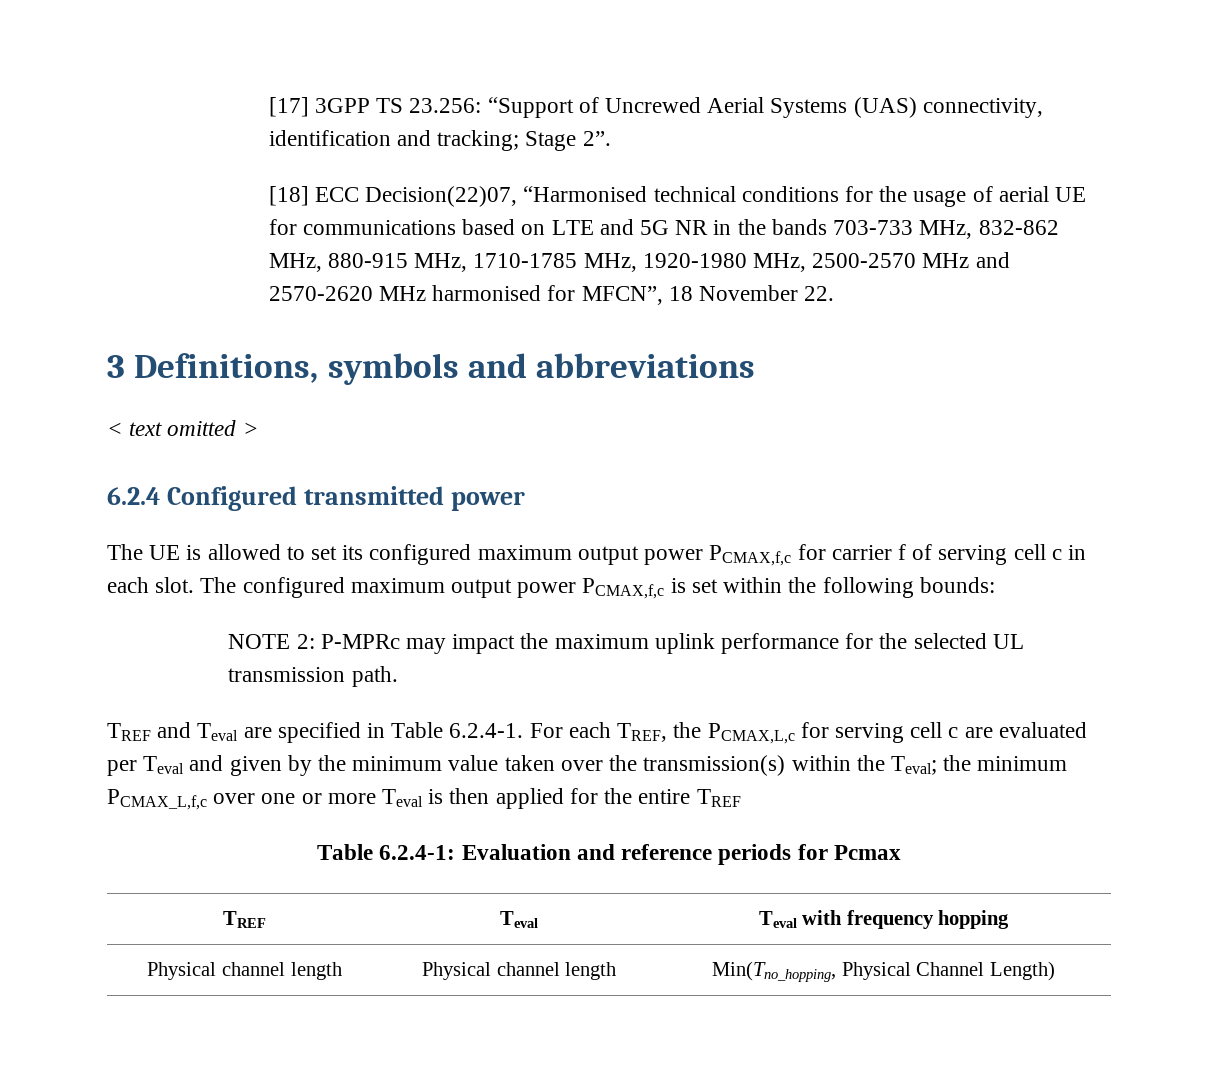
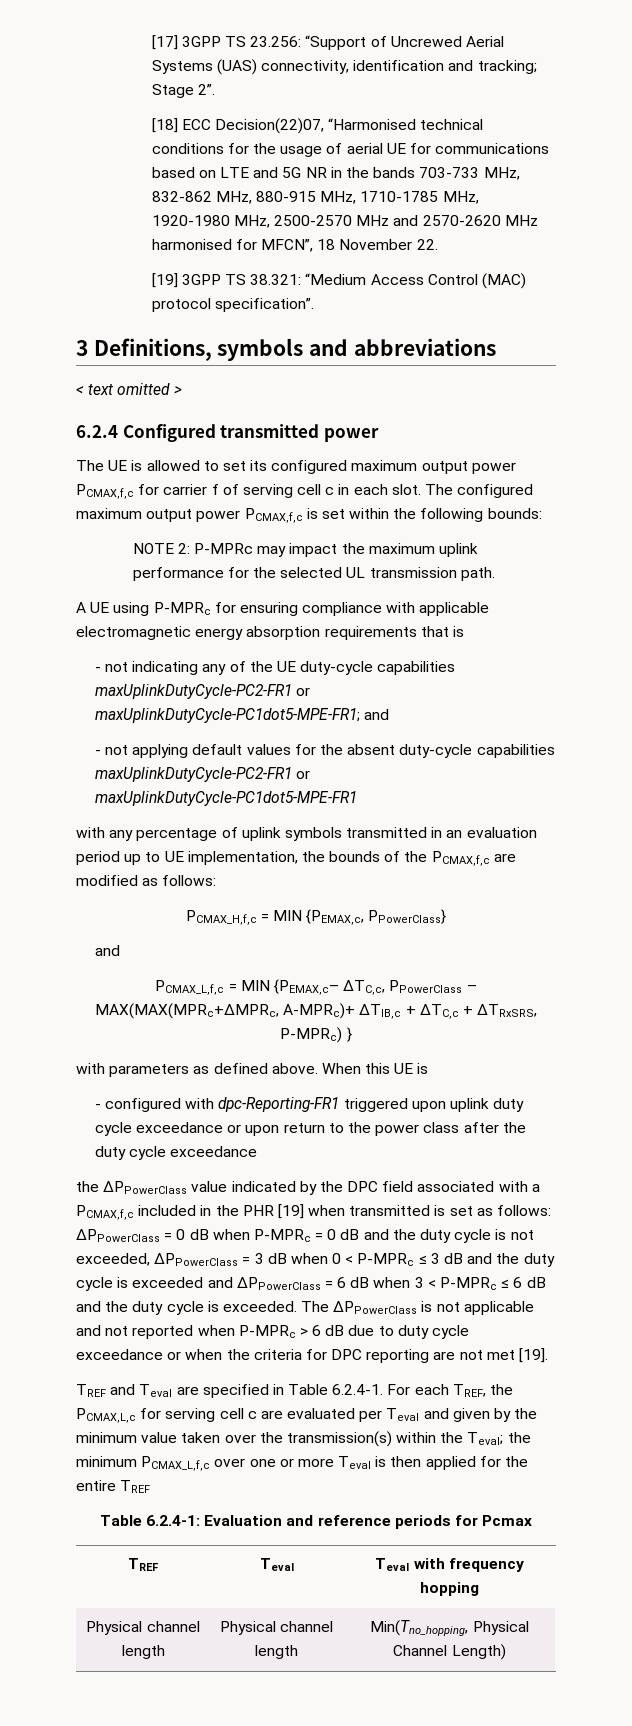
+ [19] 3GPP TS 38.321: “Medium Access Control (MAC) protocol specification”.
+ A UE using P-MPRc for ensuring compliance with applicable electromagnetic energy absorption requirements that is
+ - not indicating any of the UE duty-cycle capabilities maxUplinkDutyCycle-PC2-FR1 or maxUplinkDutyCycle-PC1dot5-MPE-FR1; and
+ - not applying default values for the absent duty-cycle capabilities maxUplinkDutyCycle-PC2-FR1 or maxUplinkDutyCycle-PC1dot5-MPE-FR1
+ with any percentage of uplink symbols transmitted in an evaluation period up to UE implementation, the bounds of the PCMAX,f,c are modified as follows:
+ PCMAX_H,f,c = MIN {PEMAX,c, PPowerClass}
+ and
+ PCMAX_L,f,c = MIN {PEMAX,c– ∆TC,c, PPowerClass – MAX(MAX(MPRc+∆MPRc, A-MPRc)+ ΔTIB,c + ∆TC,c + ∆TRxSRS, P-MPRc) }
+ with parameters as defined above. When this UE is
+ - configured with dpc-Reporting-FR1 triggered upon uplink duty cycle exceedance or upon return to the power class after the duty cycle exceedance
+ the ΔPPowerClass value indicated by the DPC field associated with a PCMAX,f,c included in the PHR [19] when transmitted is set as follows: ΔPPowerClass = 0 dB when P-MPRc = 0 dB and the duty cycle is not exceeded, ΔPPowerClass = 3 dB when 0 < P-MPRc ≤ 3 dB and the duty cycle is exceeded and ΔPPowerClass = 6 dB when 3 < P-MPRc ≤ 6 dB and the duty cycle is exceeded. The ΔPPowerClass is not applicable and not reported when P-MPRc > 6 dB due to duty cycle exceedance or when the criteria for DPC reporting are not met [19].

